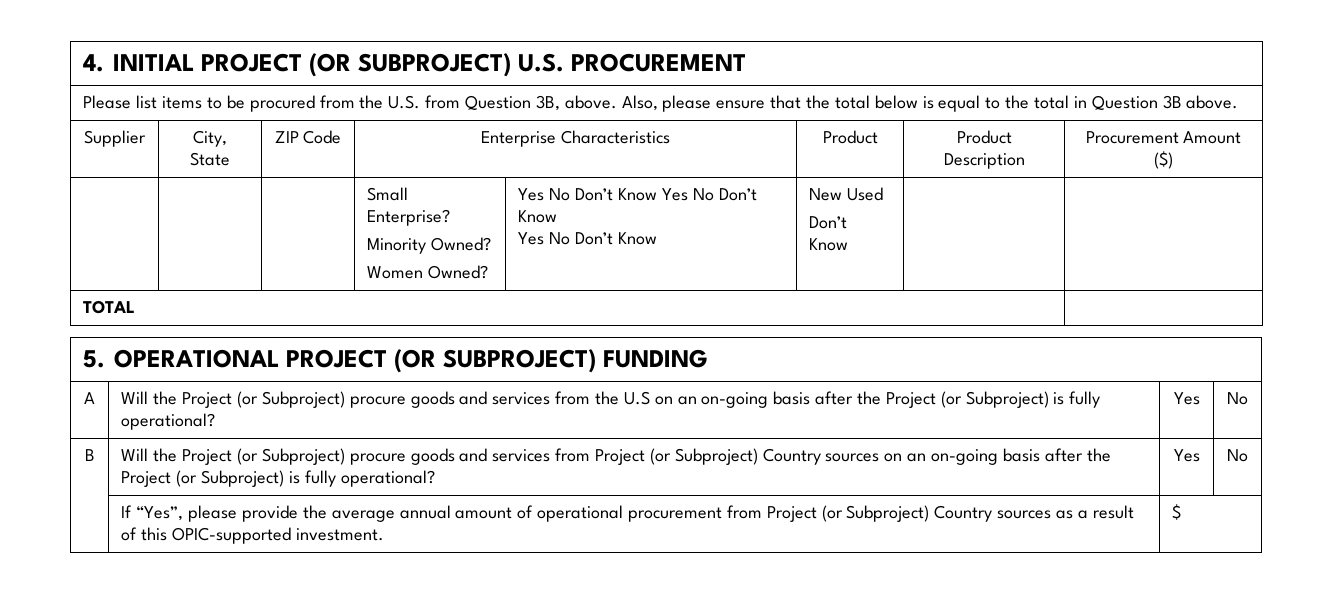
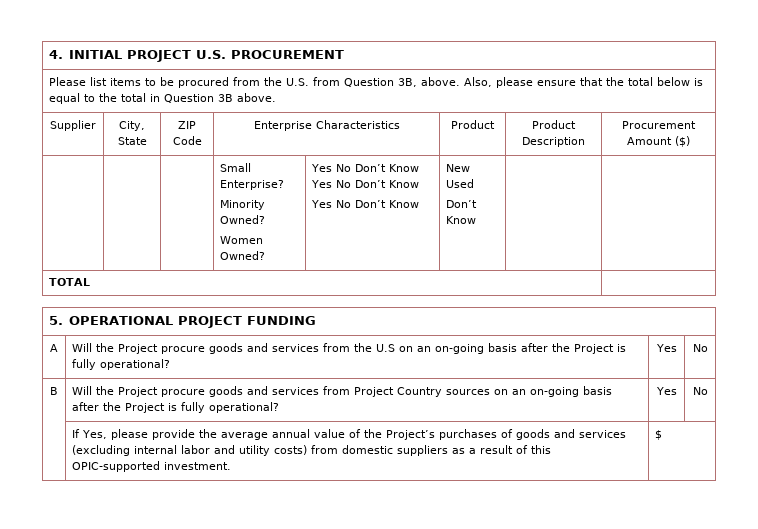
- 4. INITIAL PROJECT (OR SUBPROJECT) U.S. PROCUREMENT
+ 4. INITIAL PROJECT U.S. PROCUREMENT
- 5. OPERATIONAL PROJECT (OR SUBPROJECT) FUNDING
+ 5. OPERATIONAL PROJECT FUNDING
- A | Will the Project (or Subproject) procure goods and services from the U.S on an on-going basis after the Project (or Subproject) is fully operational? | Yes | No
+ A | Will the Project procure goods and services from the U.S on an on-going basis after the Project is fully operational? | Yes | No
- B | Will the Project (or Subproject) procure goods and services from Project (or Subproject) Country sources on an on-going basis after the Project (or Subproject) is fully operational? | Yes | No
+ B | Will the Project procure goods and services from Project Country sources on an on-going basis after the Project is fully operational? | Yes | No
- | If “Yes”, please provide the average annual amount of operational procurement from Project (or Subproject) Country sources as a result of this OPIC-supported investment. | $
+ | If Yes, please provide the average annual value of the Project’s purchases of goods and services (excluding internal labor and utility costs) from domestic suppliers as a result of this OPIC-supported investment. | $

